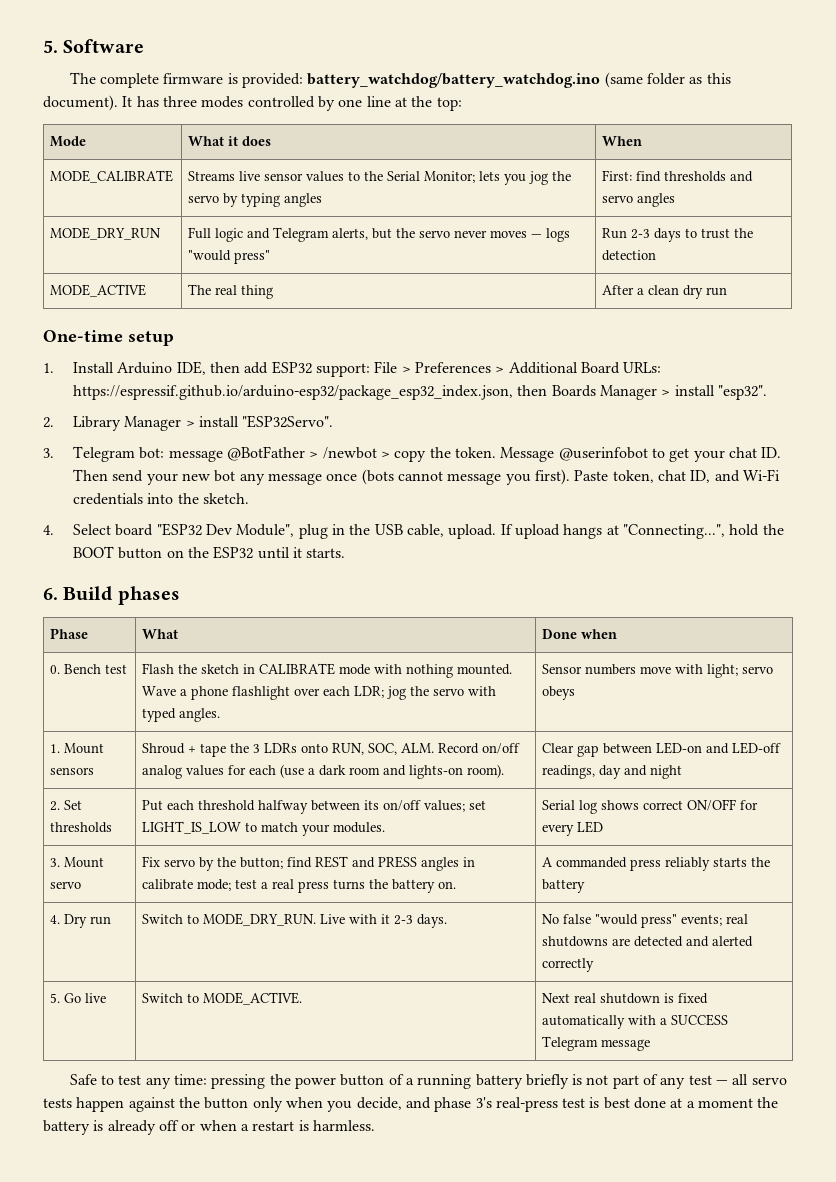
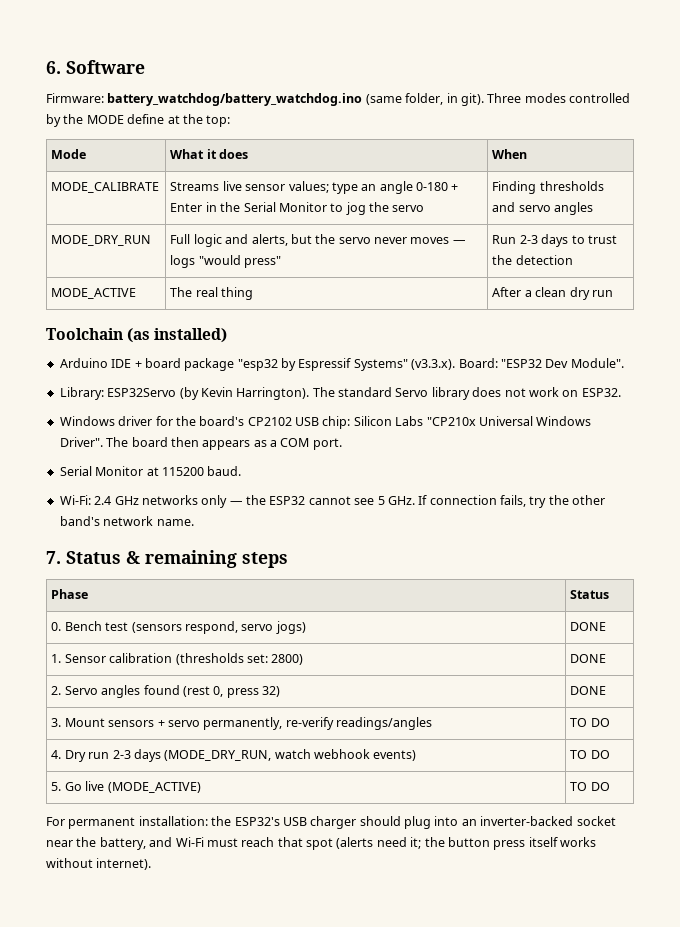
- 5. Software
+ 6. Software
- The complete firmware is provided: battery_watchdog/battery_watchdog.ino (same folder as this document). It has three modes controlled by one line at the top:
+ Firmware: battery_watchdog/battery_watchdog.ino (same folder, in git). Three modes controlled by the MODE define at the top:
- MODE_CALIBRATE | Streams live sensor values to the Serial Monitor; lets you jog the servo by typing angles | First: find thresholds and servo angles
+ MODE_CALIBRATE | Streams live sensor values; type an angle 0-180 + Enter in the Serial Monitor to jog the servo | Finding thresholds and servo angles
- MODE_DRY_RUN | Full logic and Telegram alerts, but the servo never moves — logs "would press" | Run 2-3 days to trust the detection
+ MODE_DRY_RUN | Full logic and alerts, but the servo never moves — logs "would press" | Run 2-3 days to trust the detection
- One-time setup
- 1. Install Arduino IDE, then add ESP32 support: File > Preferences > Additional Board URLs: https://espressif.github.io/arduino-esp32/package_esp32_index.json, then Boards Manager > install "esp32".
- 2. Library Manager > install "ESP32Servo".
- 3. Telegram bot: message @BotFather > /newbot > copy the token. Message @userinfobot to get your chat ID. Then send your new bot any message once (bots cannot message you first). Paste token, chat ID, and Wi-Fi credentials into the sketch.
- 4. Select board "ESP32 Dev Module", plug in the USB cable, upload. If upload hangs at "Connecting...", hold the BOOT button on the ESP32 until it starts.
- 6. Build phases
- Phase | What | Done when
- 0. Bench test | Flash the sketch in CALIBRATE mode with nothing mounted. Wave a phone flashlight over each LDR; jog the servo with typed angles. | Sensor numbers move with light; servo obeys
- 1. Mount sensors | Shroud + tape the 3 LDRs onto RUN, SOC, ALM. Record on/off analog values for each (use a dark room and lights-on room). | Clear gap between LED-on and LED-off readings, day and night
- 2. Set thresholds | Put each threshold halfway between its on/off values; set LIGHT_IS_LOW to match your modules. | Serial log shows correct ON/OFF for every LED
+ Toolchain (as installed)
+ Arduino IDE + board package "esp32 by Espressif Systems" (v3.3.x). Board: "ESP32 Dev Module".
+ Library: ESP32Servo (by Kevin Harrington). The standard Servo library does not work on ESP32.
+ Windows driver for the board's CP2102 USB chip: Silicon Labs "CP210x Universal Windows Driver". The board then appears as a COM port.
+ Serial Monitor at 115200 baud.
+ Wi-Fi: 2.4 GHz networks only — the ESP32 cannot see 5 GHz. If connection fails, try the other band's network name.
+ 7. Status & remaining steps
+ Phase | Status
+ 0. Bench test (sensors respond, servo jogs) | DONE
+ 1. Sensor calibration (thresholds set: 2800) | DONE
+ 2. Servo angles found (rest 0, press 32) | DONE
- 3. Mount servo | Fix servo by the button; find REST and PRESS angles in calibrate mode; test a real press turns the battery on. | A commanded press reliably starts the battery
- 4. Dry run | Switch to MODE_DRY_RUN. Live with it 2-3 days. | No false "would press" events; real shutdowns are detected and alerted correctly
- 5. Go live | Switch to MODE_ACTIVE. | Next real shutdown is fixed automatically with a SUCCESS Telegram message
- Safe to test any time: pressing the power button of a running battery briefly is not part of any test — all servo tests happen against the button only when you decide, and phase 3's real-press test is best done at a moment the battery is already off or when a restart is harmless.
+ 3. Mount sensors + servo permanently, re-verify readings/angles | TO DO
+ 4. Dry run 2-3 days (MODE_DRY_RUN, watch webhook events) | TO DO
+ 5. Go live (MODE_ACTIVE) | TO DO
+ For permanent installation: the ESP32's USB charger should plug into an inverter-backed socket near the battery, and Wi-Fi must reach that spot (alerts need it; the button press itself works without internet).

